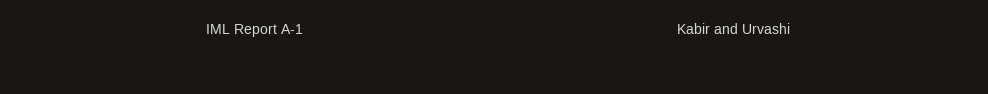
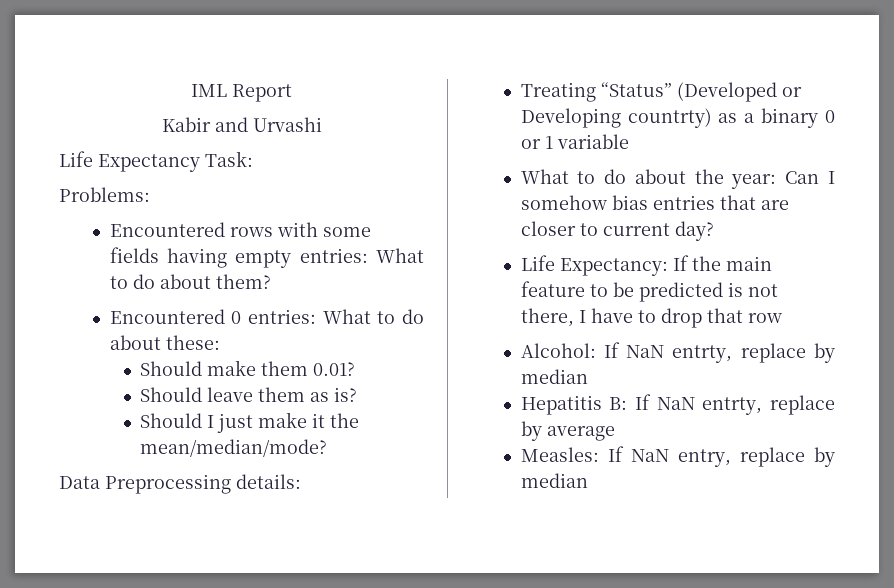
- IML Report A-1
+ IML Report
+ Life Expectancy Task:
+ Problems:
+ Encountered rows with some fields having empty entries: What to do about them?
+ Encountered 0 entries: What to do about these:
+ Should make them 0.01?
+ Should leave them as is?
+ Should I just make it the mean/median/mode?
+ Data Preprocessing details:
+ Treating “Status” (Developed or Developing countrty) as a binary 0 or 1 variable
+ What to do about the year: Can I somehow bias entries that are closer to current day?
+ Life Expectancy: If the main feature to be predicted is not there, I have to drop that row
+ Alcohol: If NaN entrty, replace by median
+ Hepatitis B: If NaN entrty, replace by average
+ Measles: If NaN entry, replace by median

